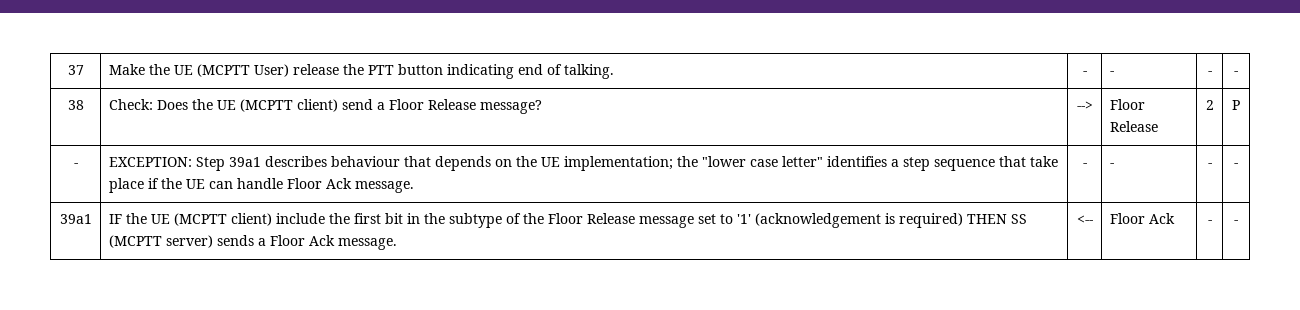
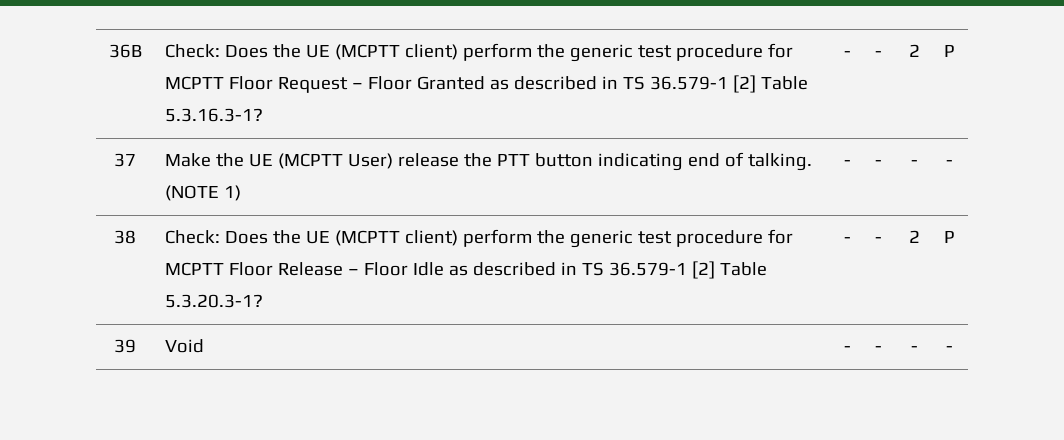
+ 36B | Check: Does the UE (MCPTT client) perform the generic test procedure for MCPTT Floor Request – Floor Granted as described in TS 36.579-1 [2] Table 5.3.16.3-1? | - | - | 2 | P
- 37 | Make the UE (MCPTT User) release the PTT button indicating end of talking. | - | - | - | -
+ 37 | Make the UE (MCPTT User) release the PTT button indicating end of talking. (NOTE 1) | - | - | - | -
- 38 | Check: Does the UE (MCPTT client) send a Floor Release message? | --> | Floor Release | 2 | P
- - | EXCEPTION: Step 39a1 describes behaviour that depends on the UE implementation; the "lower case letter" identifies a step sequence that take place if the UE can handle Floor Ack message. | - | - | - | -
- 39a1 | IF the UE (MCPTT client) include the first bit in the subtype of the Floor Release message set to '1' (acknowledgement is required) THEN SS (MCPTT server) sends a Floor Ack message. | <-- | Floor Ack | - | -
+ 38 | Check: Does the UE (MCPTT client) perform the generic test procedure for MCPTT Floor Release – Floor Idle as described in TS 36.579-1 [2] Table 5.3.20.3-1? | - | - | 2 | P
+ 39 | Void | - | - | - | -

